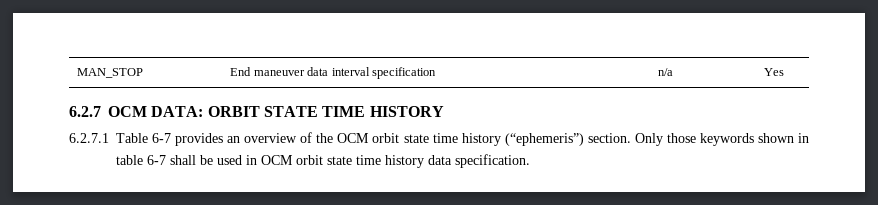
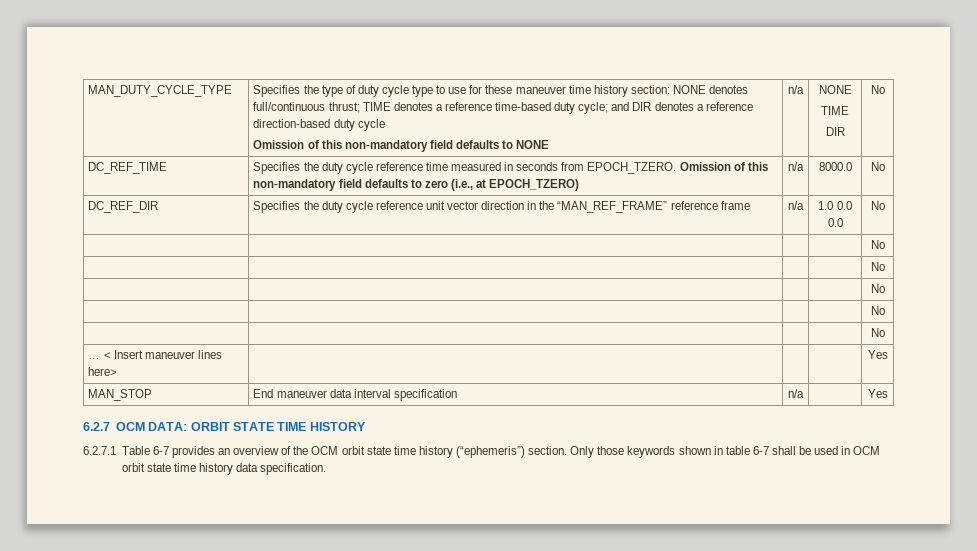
+ MAN_DUTY_CYCLE_TYPE | Specifies the type of duty cycle type to use for these maneuver time history section: NONE denotes full/continuous thrust; TIME denotes a reference time-based duty cycle; and DIR denotes a reference direction-based duty cycle
+ Omission of this non-mandatory field defaults to NONE | n/a | NONE
+ TIME
+ DIR | No
+ DC_REF_TIME | Specifies the duty cycle reference time measured in seconds from EPOCH_TZERO. Omission of this non-mandatory field defaults to zero (i.e., at EPOCH_TZERO) | n/a | 8000.0 | No
+ DC_REF_DIR | Specifies the duty cycle reference unit vector direction in the “MAN_REF_FRAME” reference frame | n/a | 1.0 0.0 0.0 | No
+ | | | | No
+ | | | | No
+ | | | | No
+ | | | | No
+ | | | | No
+ … < Insert maneuver lines here> | | | | Yes

